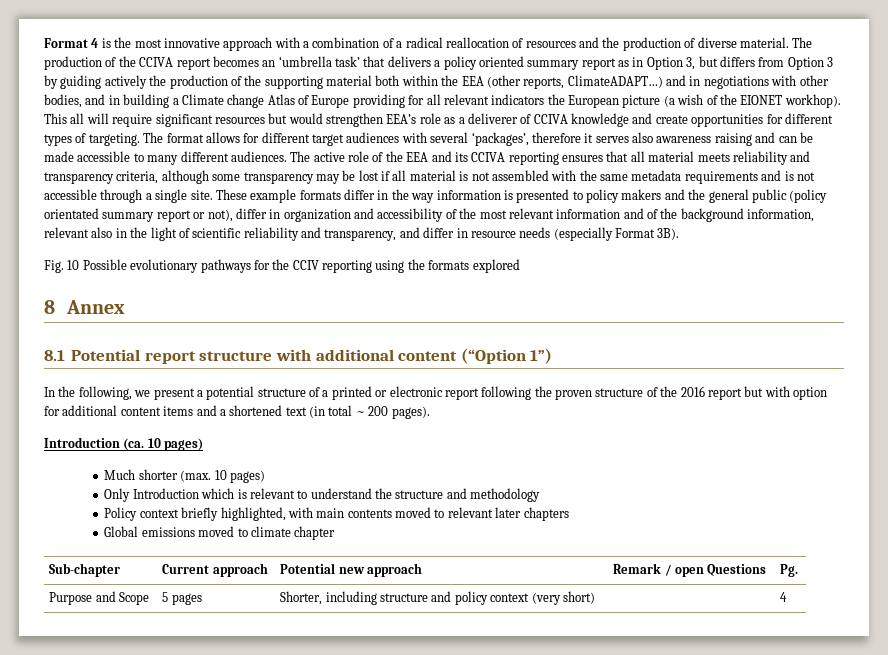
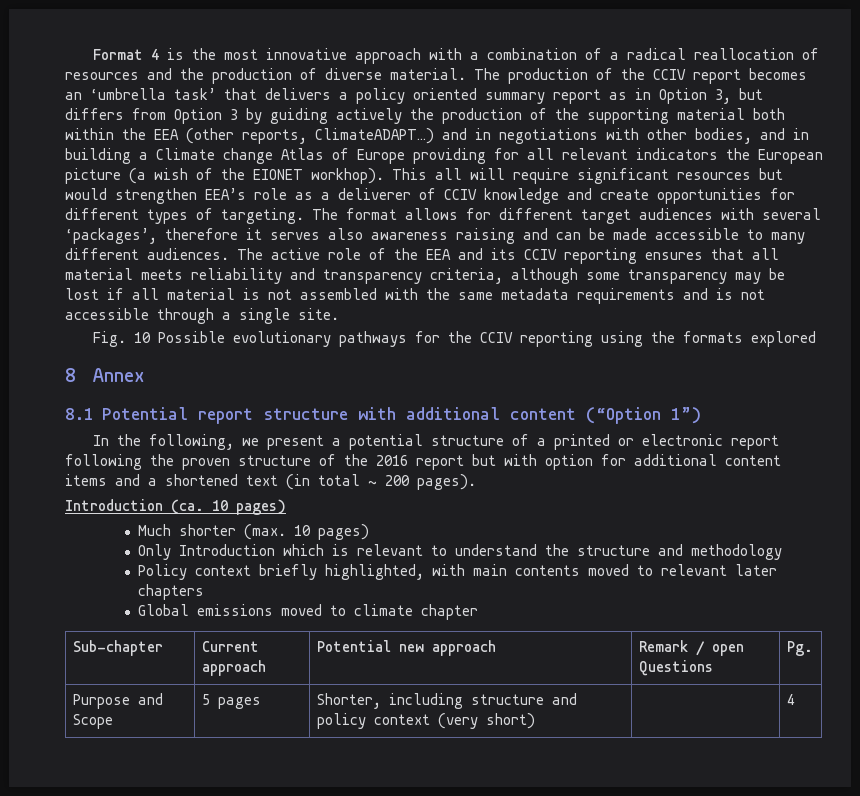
- The production of the CCIVA report becomes an ‘umbrella task’ that delivers a policy oriented summary report as in Option 3, but differs from Option 3 by guiding actively the production of the supporting material both within the EEA (other reports, ClimateADAPT…) and in negotiations with other bodies, and in building a Climate change Atlas of Europe providing for all relevant indicators the European picture (a wish of the EIONET workhop).
+ The production of the CCIV report becomes an ‘umbrella task’ that delivers a policy oriented summary report as in Option 3, but differs from Option 3 by guiding actively the production of the supporting material both within the EEA (other reports, ClimateADAPT…) and in negotiations with other bodies, and in building a Climate change Atlas of Europe providing for all relevant indicators the European picture (a wish of the EIONET workhop).
- This all will require significant resources but would strengthen EEA’s role as a deliverer of CCIVA knowledge and create opportunities for different types of targeting.
+ This all will require significant resources but would strengthen EEA’s role as a deliverer of CCIV knowledge and create opportunities for different types of targeting.
- The active role of the EEA and its CCIVA reporting ensures that all material meets reliability and transparency criteria, although some transparency may be lost if all material is not assembled with the same metadata requirements and is not accessible through a single site. These example formats differ in the way information is presented to policy makers and the general public (policy orientated summary report or not), differ in organization and accessibility of the most relevant information and of the background information, relevant also in the light of scientific reliability and transparency, and differ in resource needs (especially Format 3B).
+ The active role of the EEA and its CCIV reporting ensures that all material meets reliability and transparency criteria, although some transparency may be lost if all material is not assembled with the same metadata requirements and is not accessible through a single site.

